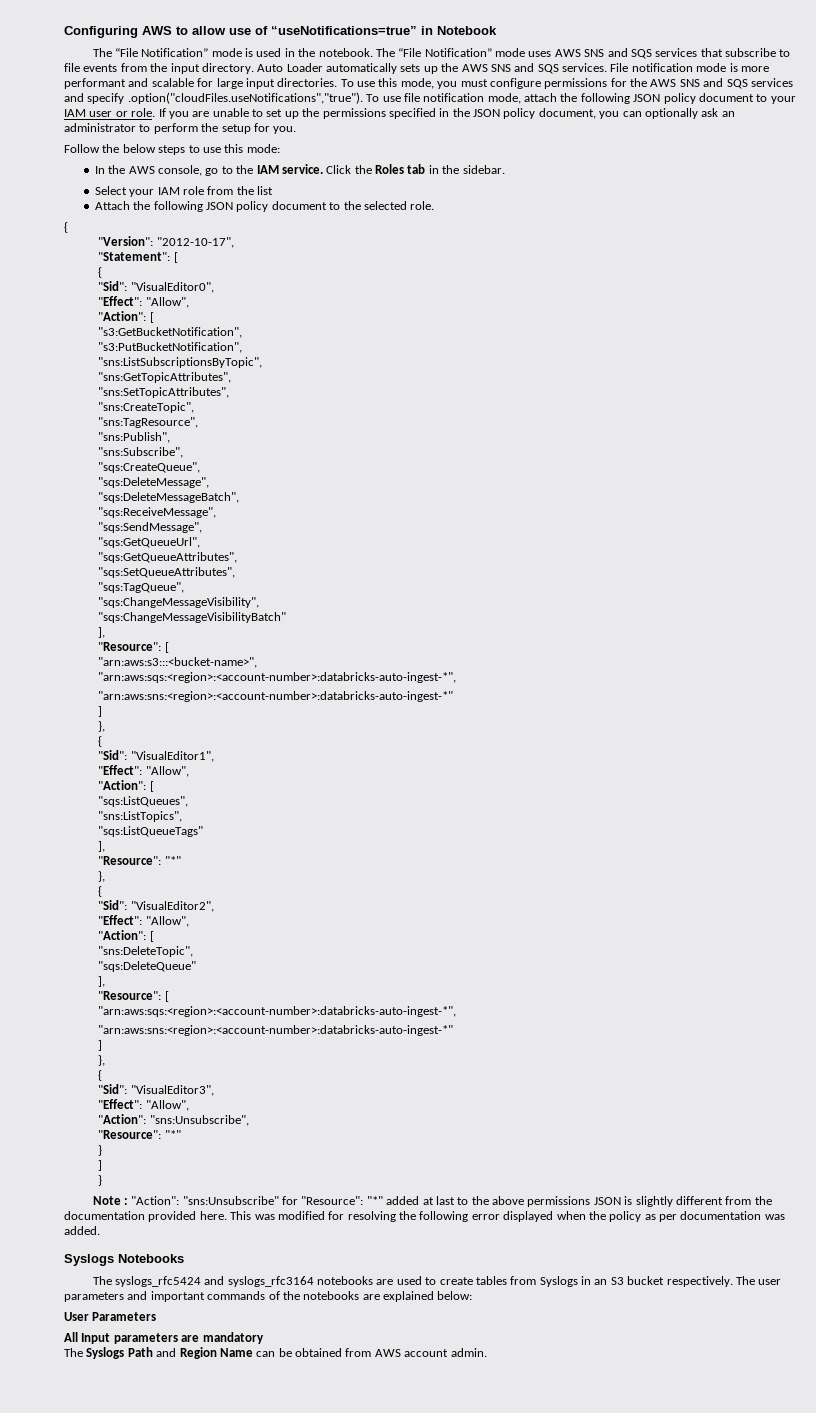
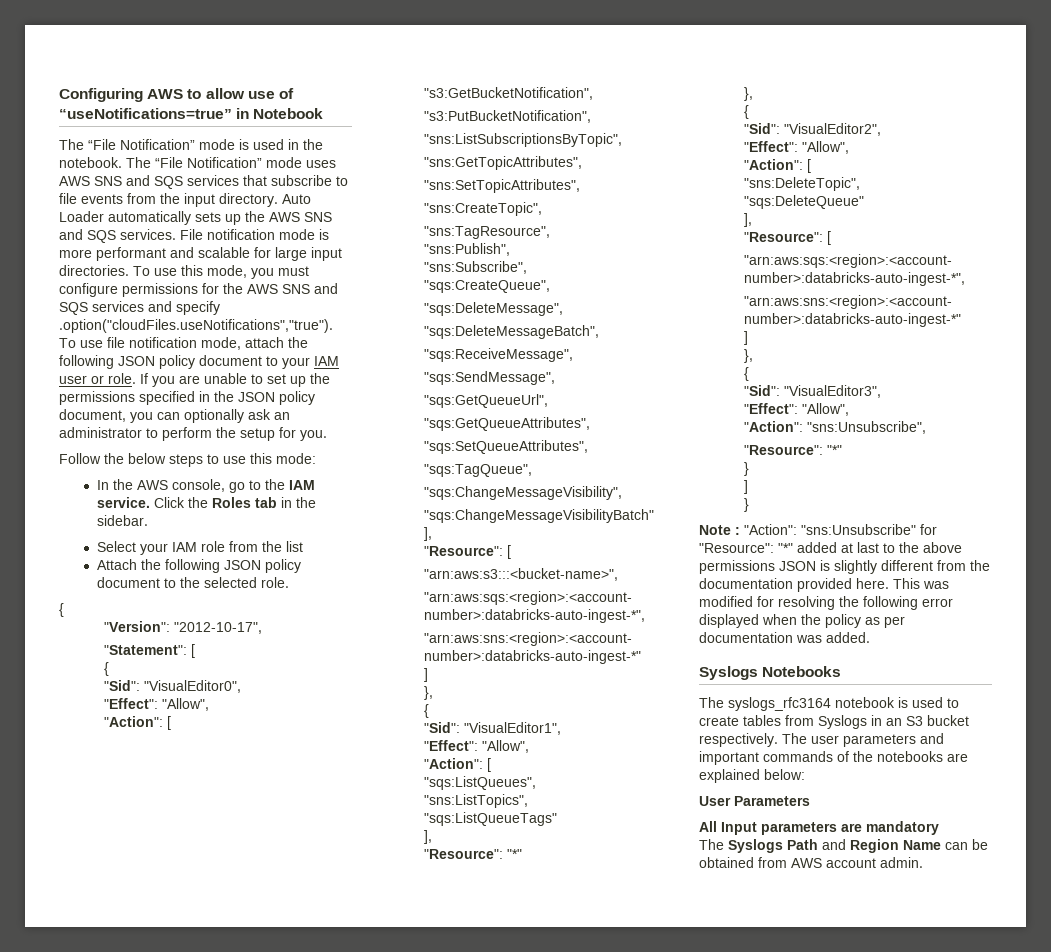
- The syslogs_rfc5424 and syslogs_rfc3164 notebooks are used to create tables from Syslogs in an S3 bucket respectively.
+ The syslogs_rfc3164 notebook is used to create tables from Syslogs in an S3 bucket respectively.

